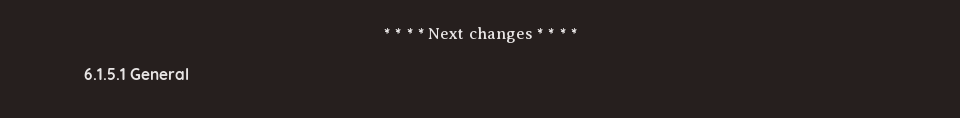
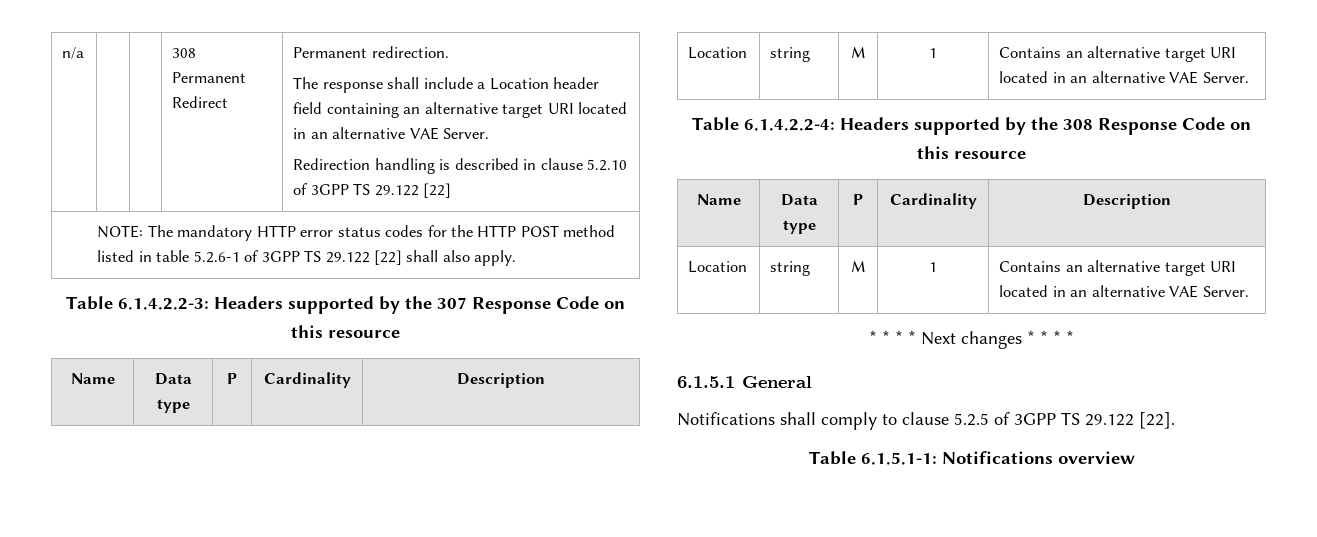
+ n/a | | | 308 Permanent Redirect | Permanent redirection.
+ The response shall include a Location header field containing an alternative target URI located in an alternative VAE Server.
+ Redirection handling is described in clause 5.2.10 of 3GPP TS 29.122 [22]
+ NOTE: The mandatory HTTP error status codes for the HTTP POST method listed in table 5.2.6-1 of 3GPP TS 29.122 [22] shall also apply.
+ Table 6.1.4.2.2-3: Headers supported by the 307 Response Code on this resource
+ Name | Data type | P | Cardinality | Description
+ Location | string | M | 1 | Contains an alternative target URI located in an alternative VAE Server.
+ Table 6.1.4.2.2-4: Headers supported by the 308 Response Code on this resource
+ Name | Data type | P | Cardinality | Description
+ Location | string | M | 1 | Contains an alternative target URI located in an alternative VAE Server.
+ Notifications shall comply to clause 5.2.5 of 3GPP TS 29.122 [22].
+ Table 6.1.5.1-1: Notifications overview

